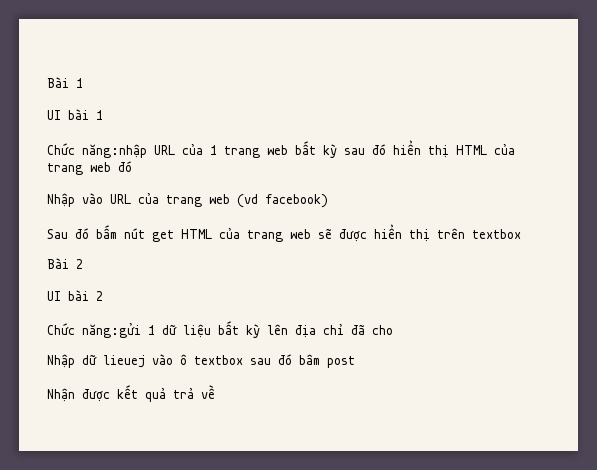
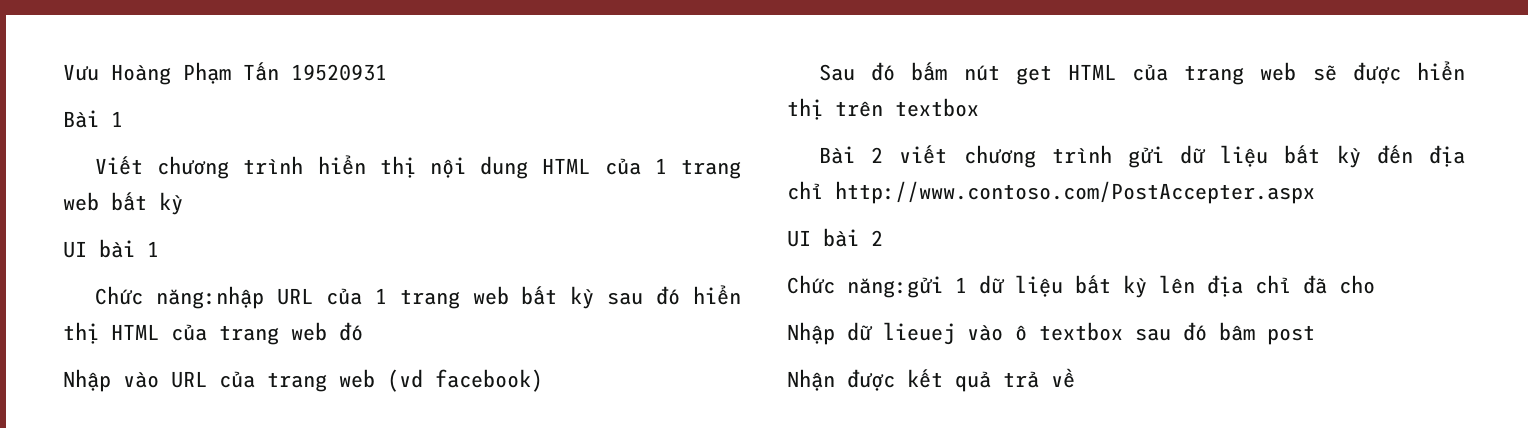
+ Vưu Hoàng Phạm Tấn 19520931
  Bài 1
+ Viết chương trình hiển thị nội dung HTML của 1 trang web bất kỳ
- Bài 2
+ Bài 2 viết chương trình gửi dữ liệu bất kỳ đến địa chỉ http://www.contoso.com/PostAccepter.aspx

